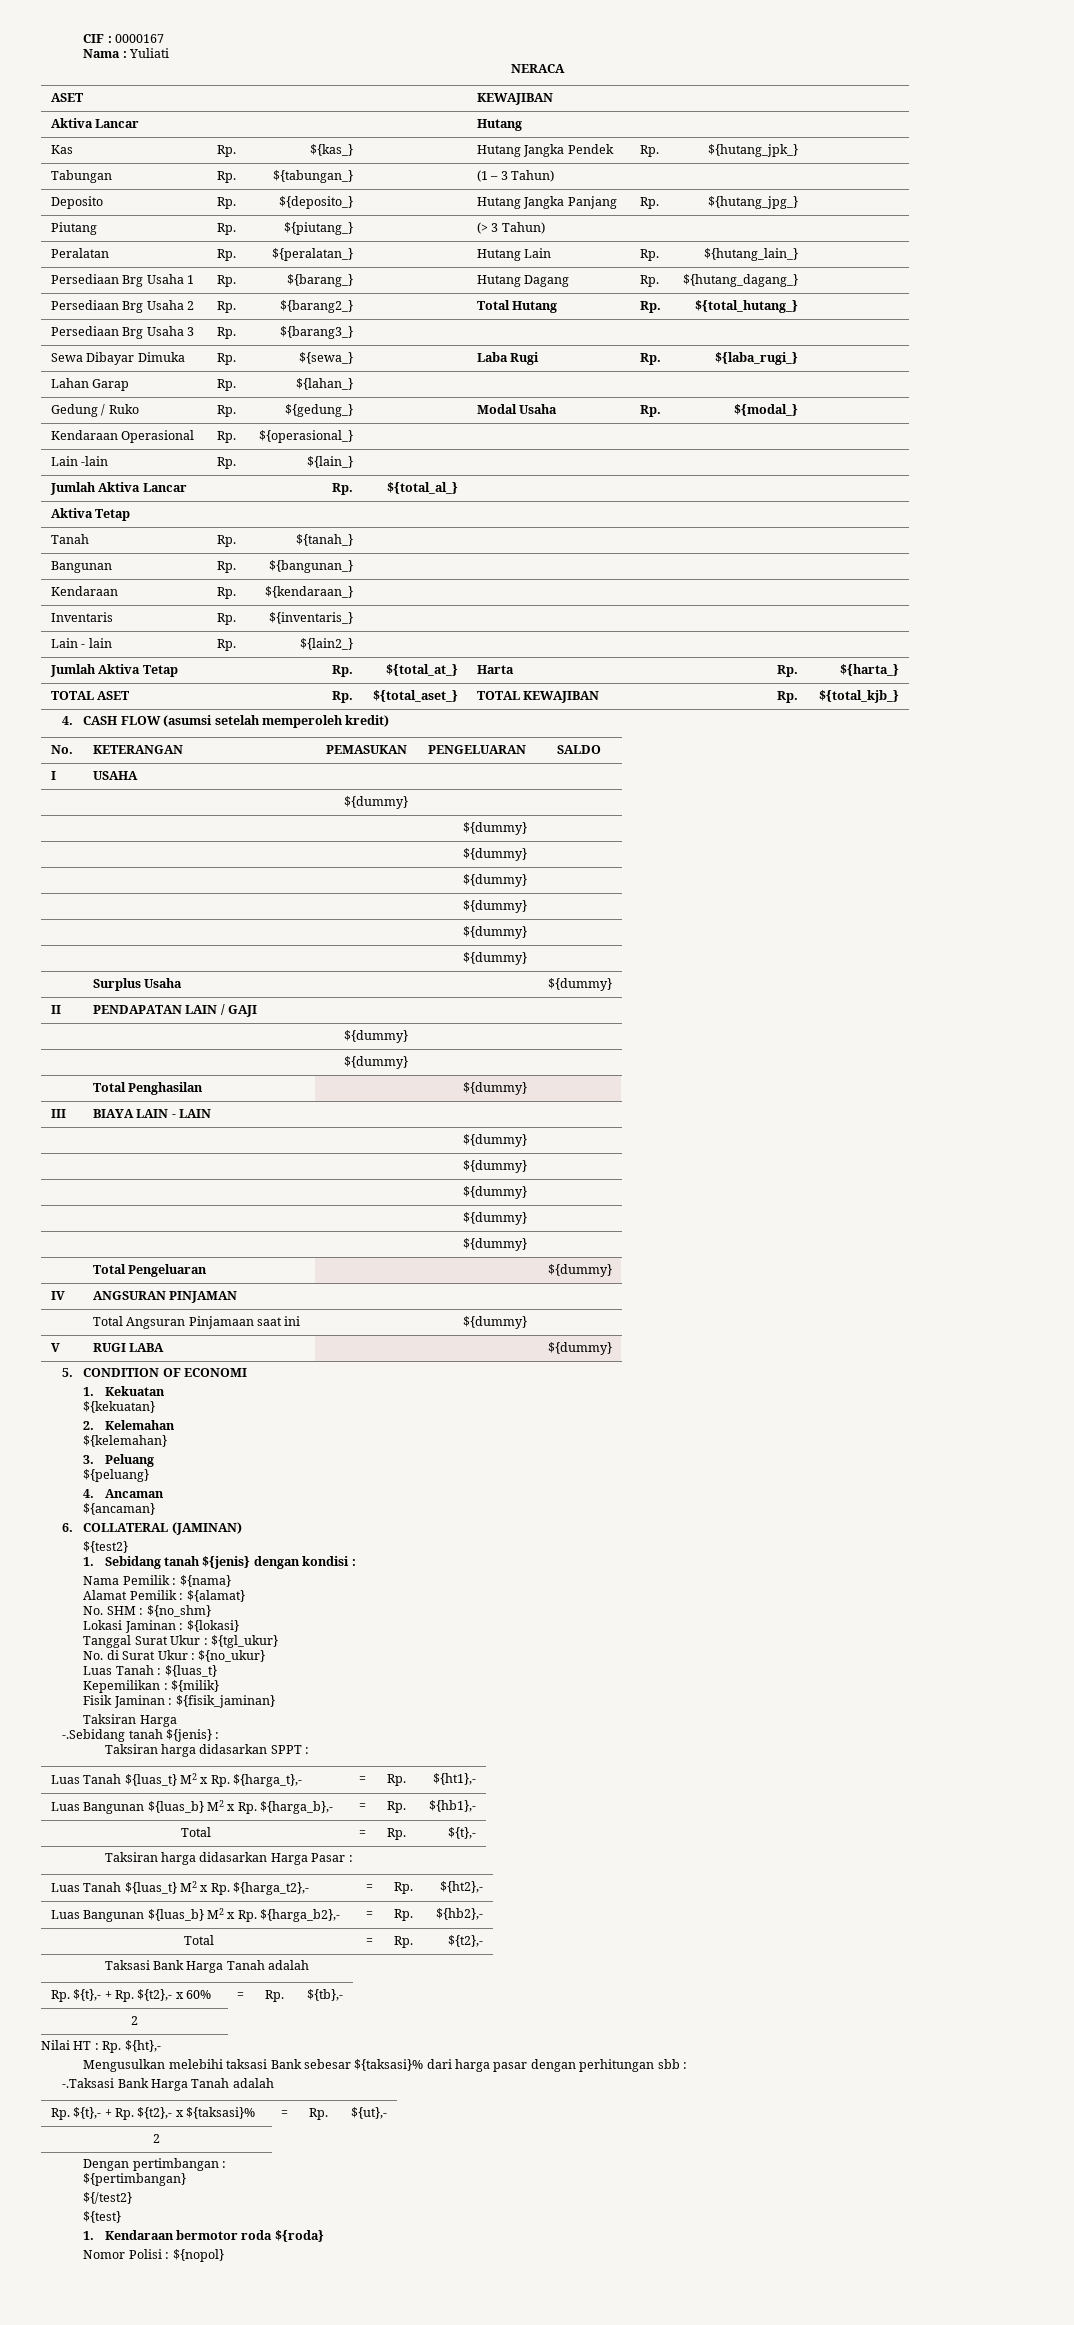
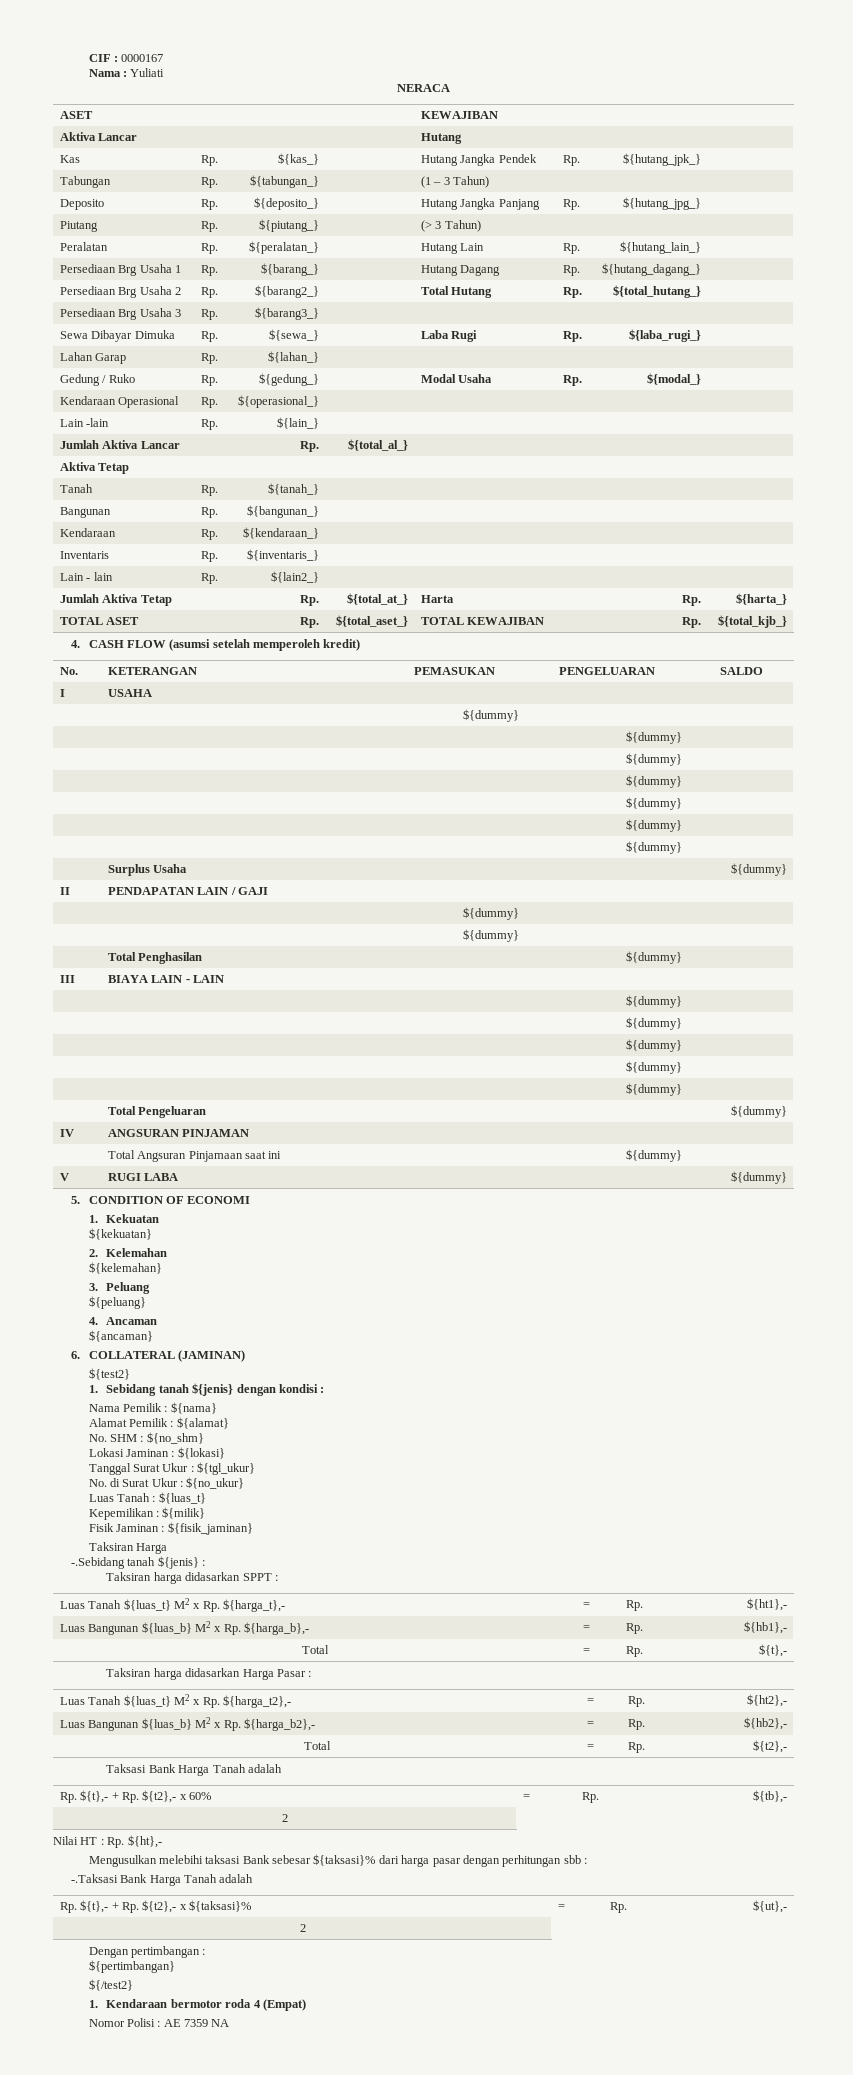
- ${test}
- 1. Kendaraan bermotor roda ${roda}
+ 1. Kendaraan bermotor roda 4 (Empat)
- Nomor Polisi : ${nopol}
+ Nomor Polisi : AE 7359 NA

